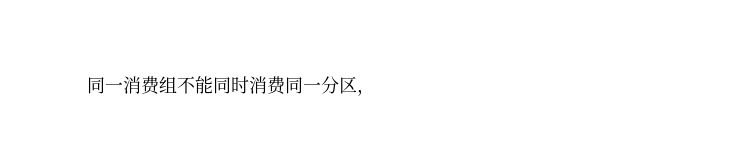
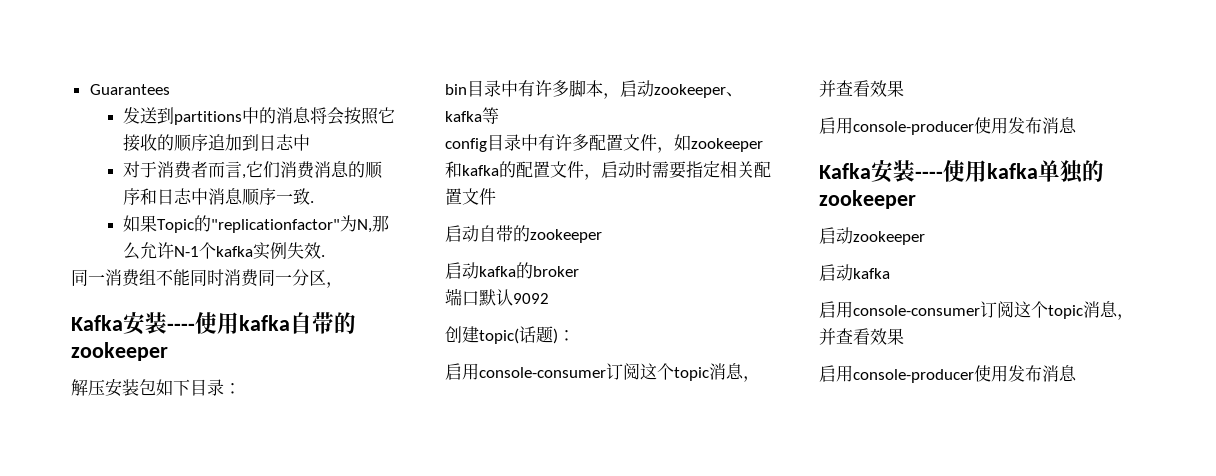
+ Guarantees
+ 发送到partitions中的消息将会按照它接收的顺序追加到日志中
+ 对于消费者而言,它们消费消息的顺序和日志中消息顺序一致.
+ 如果Topic的"replicationfactor"为N,那么允许N-1个kafka实例失效.
+ Kafka安装----使用kafka自带的zookeeper
+ 解压安装包如下目录：
+ bin目录中有许多脚本，启动zookeeper、kafka等
+ config目录中有许多配置文件，如zookeeper和kafka的配置文件，启动时需要指定相关配置文件
+ 启动自带的zookeeper
+ 启动kafka的broker
+ 端口默认9092
+ 创建topic(话题)：
+ 启用console-consumer订阅这个topic消息，并查看效果
+ 启用console-producer使用发布消息
+ Kafka安装----使用kafka单独的zookeeper
+ 启动zookeeper
+ 启动kafka
+ 启用console-consumer订阅这个topic消息，并查看效果
+ 启用console-producer使用发布消息

